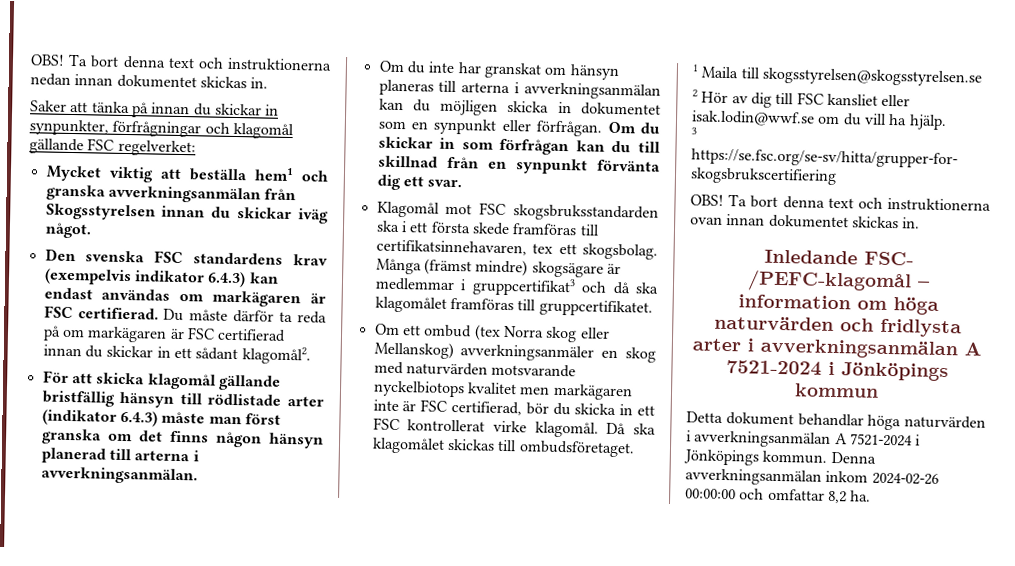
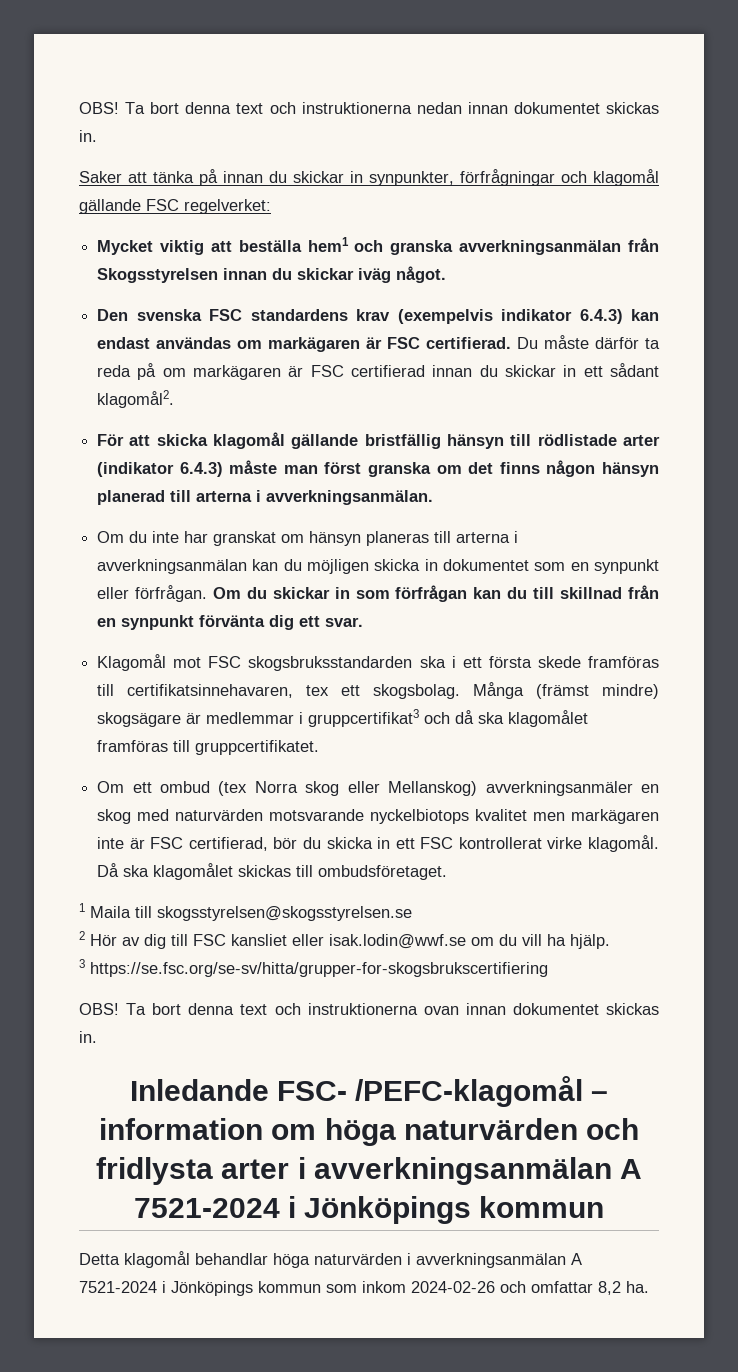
- Detta dokument behandlar höga naturvärden i avverkningsanmälan A 7521-2024 i Jönköpings kommun. Denna avverkningsanmälan inkom 2024-02-26 00:00:00 och omfattar 8,2 ha.
+ Detta klagomål behandlar höga naturvärden i avverkningsanmälan A 7521-2024 i Jönköpings kommun som inkom 2024-02-26 och omfattar 8,2 ha.

